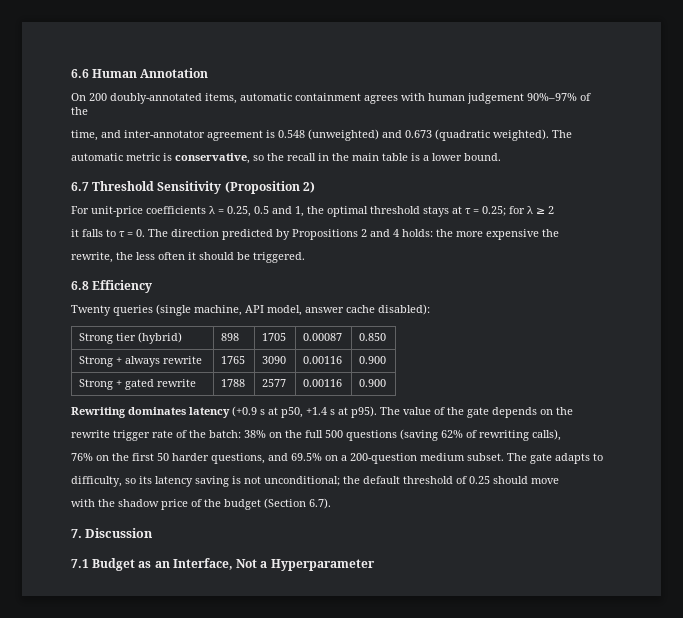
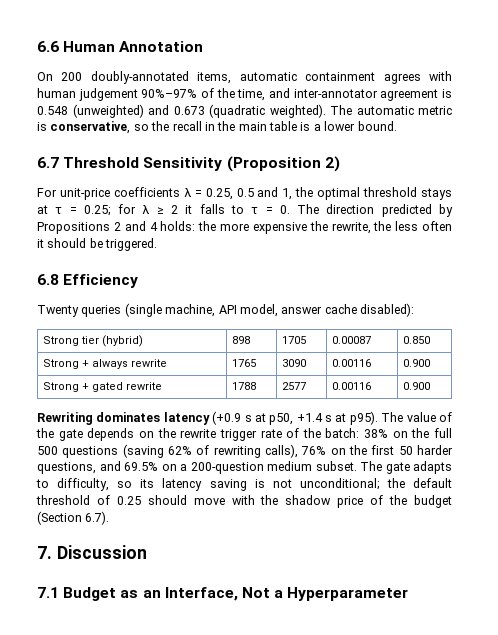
- On 200 doubly-annotated items, automatic containment agrees with human judgement 90%–97% of the
- time, and inter-annotator agreement is 0.548 (unweighted) and 0.673 (quadratic weighted). The
- automatic metric is conservative, so the recall in the main table is a lower bound.
+ On 200 doubly-annotated items, automatic containment agrees with human judgement 90%–97% of the time, and inter-annotator agreement is 0.548 (unweighted) and 0.673 (quadratic weighted). The automatic metric is conservative, so the recall in the main table is a lower bound.
- For unit-price coefficients λ = 0.25, 0.5 and 1, the optimal threshold stays at τ = 0.25; for λ ≥ 2
- it falls to τ = 0. The direction predicted by Propositions 2 and 4 holds: the more expensive the
- rewrite, the less often it should be triggered.
+ For unit-price coefficients λ = 0.25, 0.5 and 1, the optimal threshold stays at τ = 0.25; for λ ≥ 2 it falls to τ = 0. The direction predicted by Propositions 2 and 4 holds: the more expensive the rewrite, the less often it should be triggered.
- The value of the gate depends on the
- rewrite trigger rate of the batch: 38% on the full 500 questions (saving 62% of rewriting calls),
- 76% on the first 50 harder questions, and 69.5% on a 200-question medium subset.
+ The value of the gate depends on the rewrite trigger rate of the batch: 38% on the full 500 questions (saving 62% of rewriting calls), 76% on the first 50 harder questions, and 69.5% on a 200-question medium subset.
- The gate adapts to
- difficulty, so its latency saving is not unconditional; the default threshold of 0.25 should move
- with the shadow price of the budget (Section 6.7).
+ The gate adapts to difficulty, so its latency saving is not unconditional; the default threshold of 0.25 should move with the shadow price of the budget (Section 6.7).

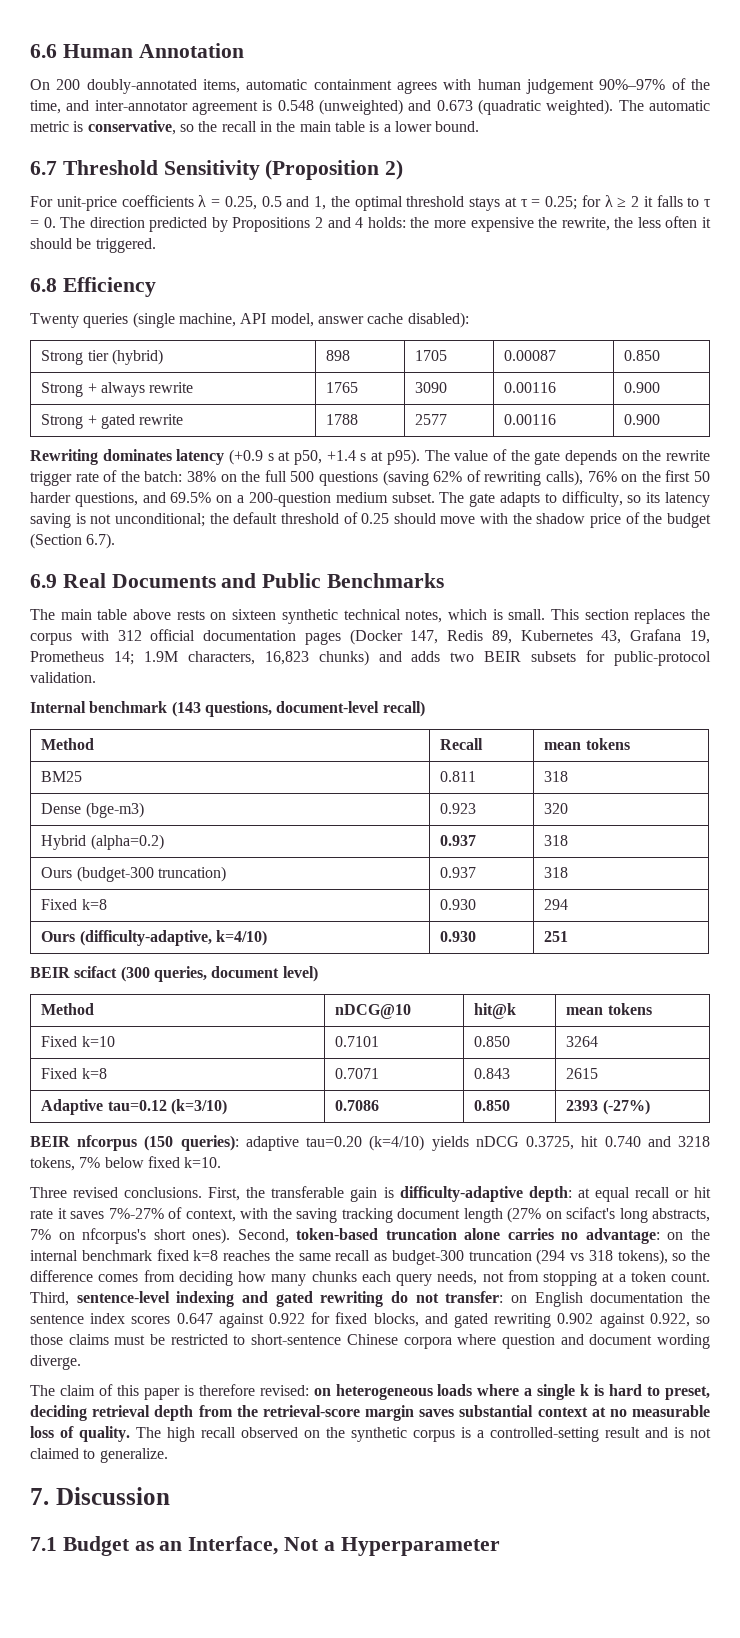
+ 6.9 Real Documents and Public Benchmarks
+ The main table above rests on sixteen synthetic technical notes, which is small. This section replaces the corpus with 312 official documentation pages (Docker 147, Redis 89, Kubernetes 43, Grafana 19, Prometheus 14; 1.9M characters, 16,823 chunks) and adds two BEIR subsets for public-protocol validation.
+ Internal benchmark (143 questions, document-level recall)
+ Method | Recall | mean tokens
+ BM25 | 0.811 | 318
+ Dense (bge-m3) | 0.923 | 320
+ Hybrid (alpha=0.2) | 0.937 | 318
+ Ours (budget-300 truncation) | 0.937 | 318
+ Fixed k=8 | 0.930 | 294
+ Ours (difficulty-adaptive, k=4/10) | 0.930 | 251
+ BEIR scifact (300 queries, document level)
+ Method | nDCG@10 | hit@k | mean tokens
+ Fixed k=10 | 0.7101 | 0.850 | 3264
+ Fixed k=8 | 0.7071 | 0.843 | 2615
+ Adaptive tau=0.12 (k=3/10) | 0.7086 | 0.850 | 2393 (-27%)
+ BEIR nfcorpus (150 queries): adaptive tau=0.20 (k=4/10) yields nDCG 0.3725, hit 0.740 and 3218 tokens, 7% below fixed k=10.
+ Three revised conclusions. First, the transferable gain is difficulty-adaptive depth: at equal recall or hit rate it saves 7%-27% of context, with the saving tracking document length (27% on scifact's long abstracts, 7% on nfcorpus's short ones). Second, token-based truncation alone carries no advantage: on the internal benchmark fixed k=8 reaches the same recall as budget-300 truncation (294 vs 318 tokens), so the difference comes from deciding how many chunks each query needs, not from stopping at a token count. Third, sentence-level indexing and gated rewriting do not transfer: on English documentation the sentence index scores 0.647 against 0.922 for fixed blocks, and gated rewriting 0.902 against 0.922, so those claims must be restricted to short-sentence Chinese corpora where question and document wording diverge.
+ The claim of this paper is therefore revised: on heterogeneous loads where a single k is hard to preset, deciding retrieval depth from the retrieval-score margin saves substantial context at no measurable loss of quality. The high recall observed on the synthetic corpus is a controlled-setting result and is not claimed to generalize.

